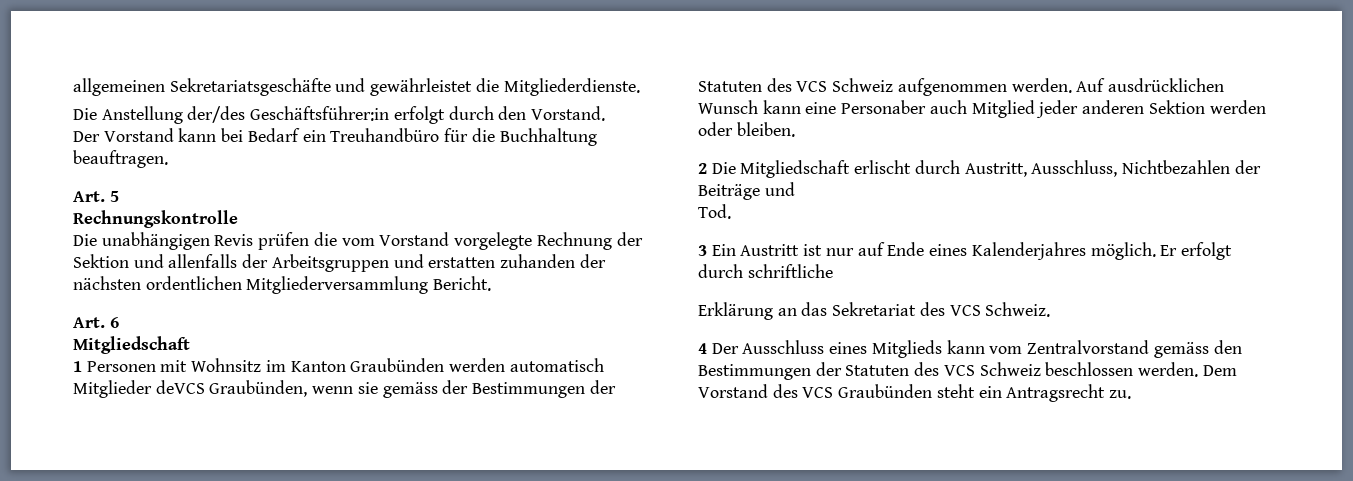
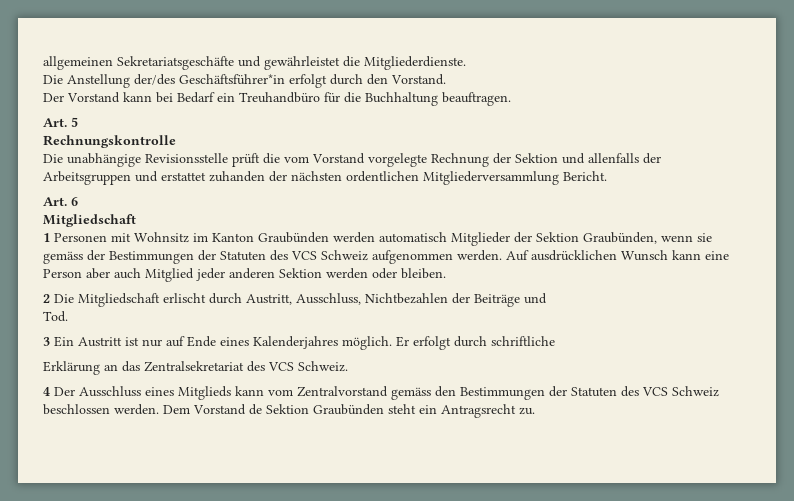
- Die Anstellung der/des Geschäftsführer:in erfolgt durch den Vorstand.
+ Die Anstellung der/des Geschäftsführer*in erfolgt durch den Vorstand.
- Die unabhängigen Revis prüfen die vom Vorstand vorgelegte Rechnung der Sektion und allenfalls der Arbeitsgruppen und erstatten zuhanden der nächsten ordentlichen Mitgliederversammlung Bericht.
+ Die unabhängige Revisionsstelle prüft die vom Vorstand vorgelegte Rechnung der Sektion und allenfalls der Arbeitsgruppen und erstattet zuhanden der nächsten ordentlichen Mitgliederversammlung Bericht.
- 1 Personen mit Wohnsitz im Kanton Graubünden werden automatisch Mitglieder deVCS Graubünden, wenn sie gemäss der Bestimmungen der Statuten des VCS Schweiz aufgenommen werden.
+ 1 Personen mit Wohnsitz im Kanton Graubünden werden automatisch Mitglieder der Sektion Graubünden, wenn sie gemäss der Bestimmungen der Statuten des VCS Schweiz aufgenommen werden.
- Auf ausdrücklichen Wunsch kann eine Personaber auch Mitglied jeder anderen Sektion werden oder bleiben.
+ Auf ausdrücklichen Wunsch kann eine Person aber auch Mitglied jeder anderen Sektion werden oder bleiben.
- Erklärung an das Sekretariat des VCS Schweiz.
+ Erklärung an das Zentralsekretariat des VCS Schweiz.
- Dem Vorstand des VCS Graubünden steht ein Antragsrecht zu.
+ Dem Vorstand de Sektion Graubünden steht ein Antragsrecht zu.

